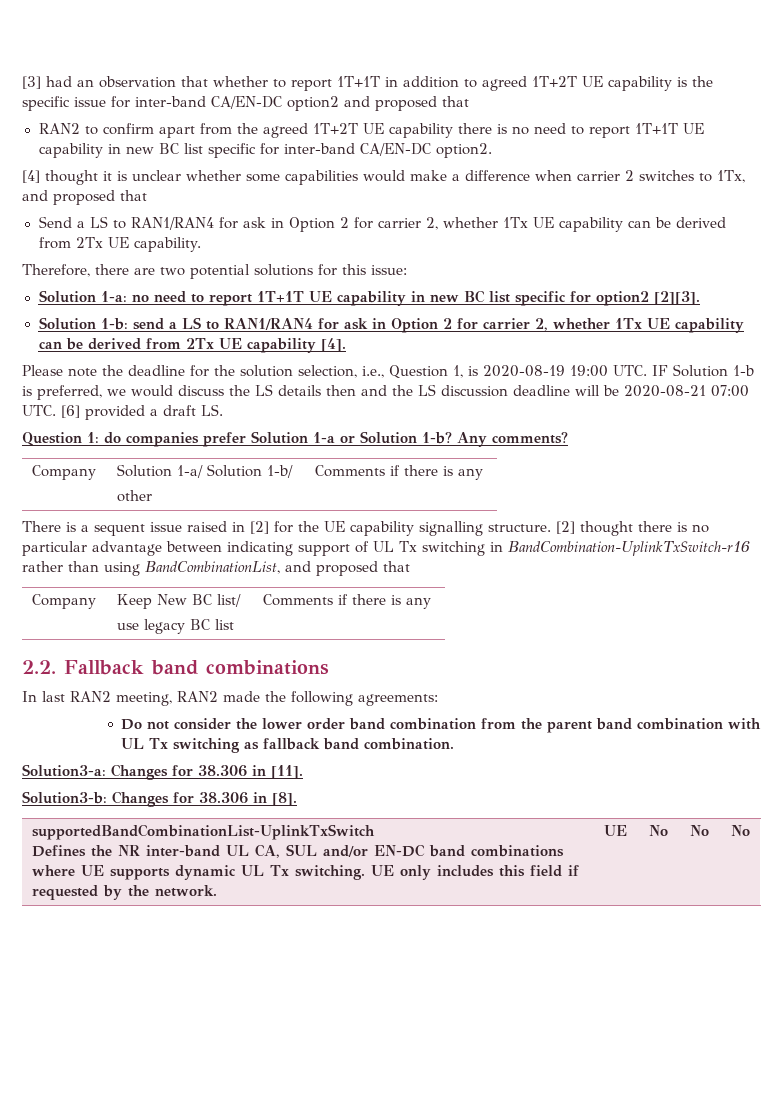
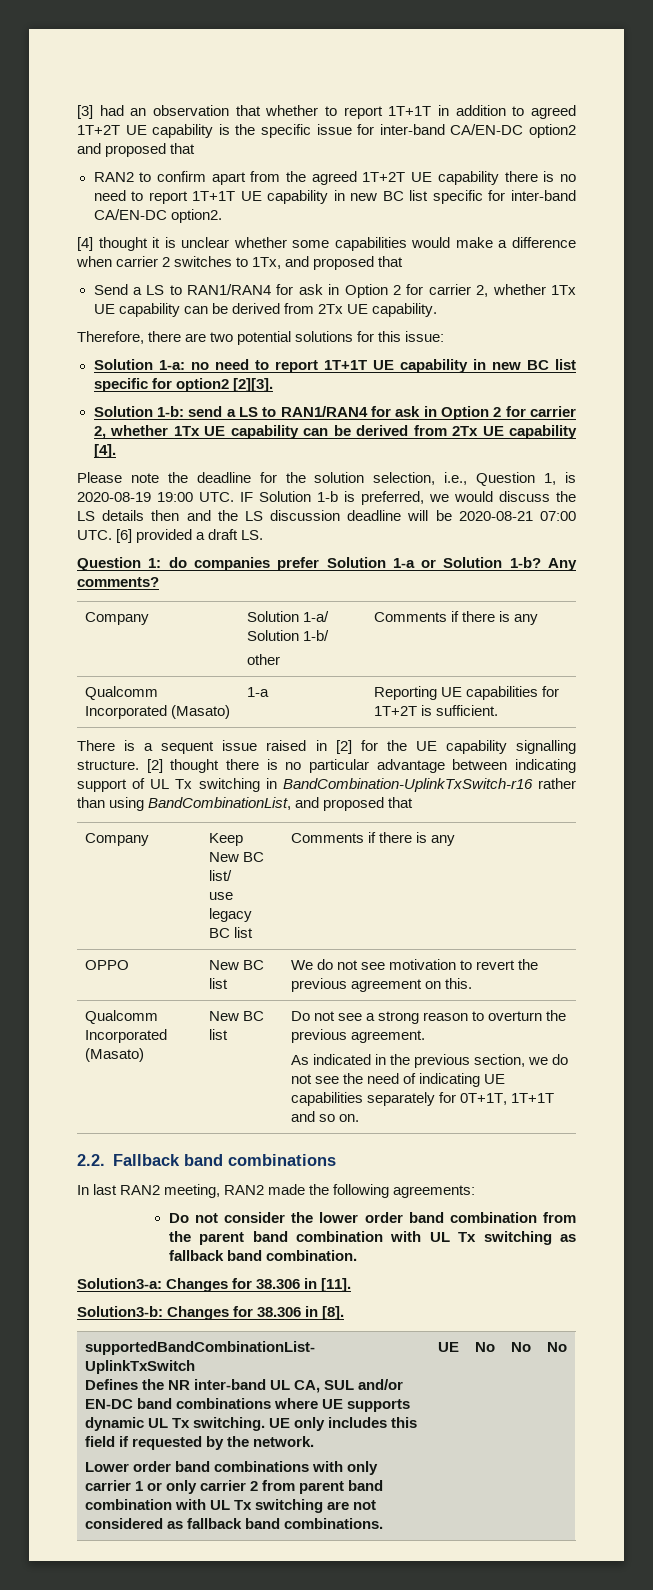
+ Qualcomm Incorporated (Masato) | 1-a | Reporting UE capabilities for 1T+2T is sufficient.
+ OPPO | New BC list | We do not see motivation to revert the previous agreement on this.
+ Qualcomm Incorporated (Masato) | New BC list | Do not see a strong reason to overturn the previous agreement.
+ As indicated in the previous section, we do not see the need of indicating UE capabilities separately for 0T+1T, 1T+1T and so on.
+ Lower order band combinations with only carrier 1 or only carrier 2 from parent band combination with UL Tx switching are not considered as fallback band combinations.

